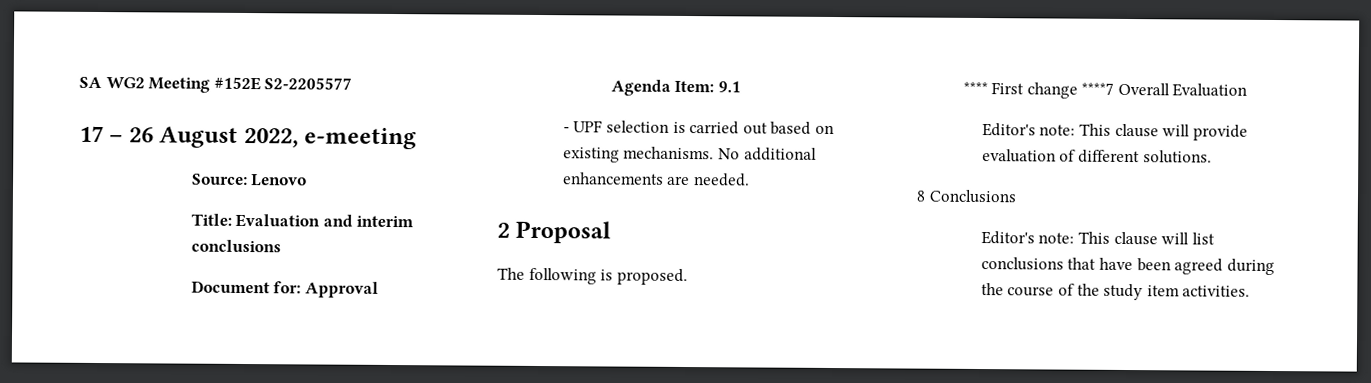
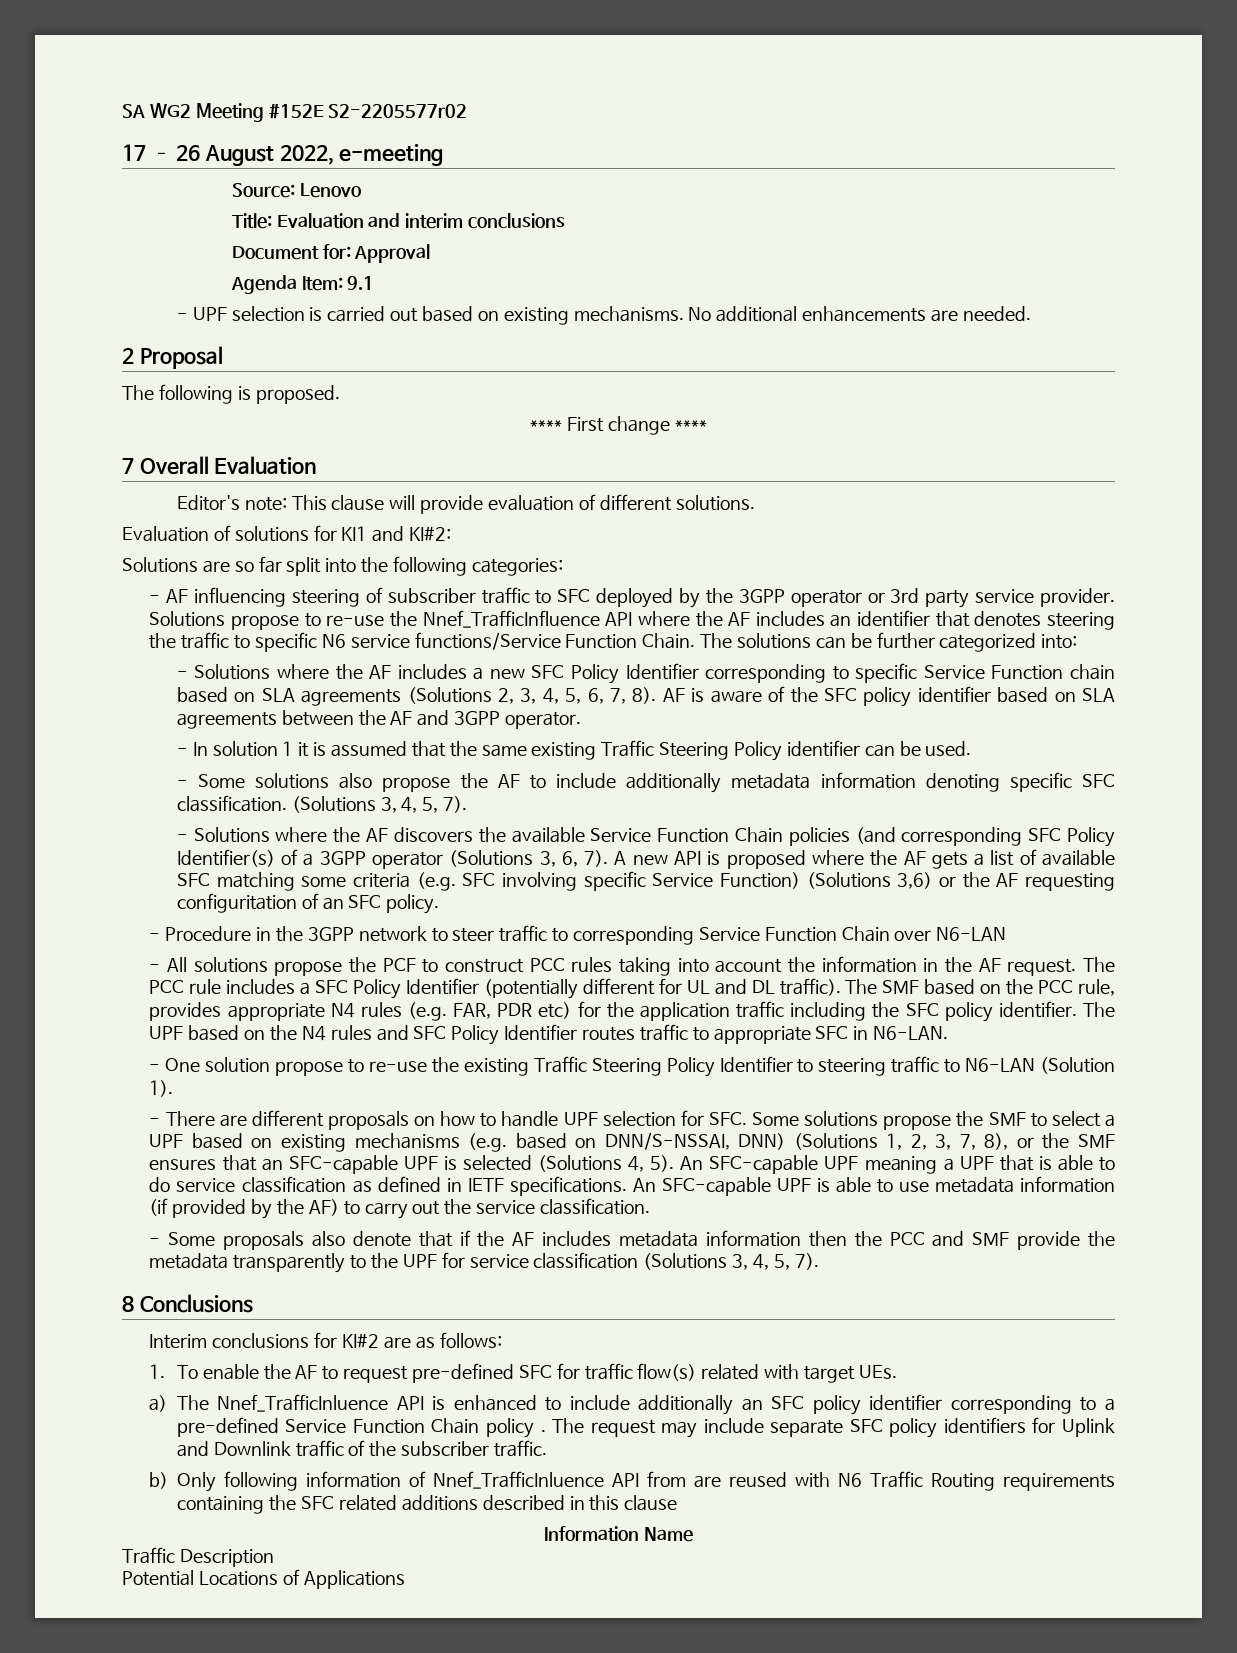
- SA WG2 Meeting #152E S2-2205577
+ SA WG2 Meeting #152E S2-2205577r02
- **** First change ****7 Overall Evaluation
+ **** First change ****
+ 7 Overall Evaluation
+ Evaluation of solutions for KI1 and KI#2:
+ Solutions are so far split into the following categories:
+ - AF influencing steering of subscriber traffic to SFC deployed by the 3GPP operator or 3rd party service provider. Solutions propose to re-use the Nnef_TrafficInfluence API where the AF includes an identifier that denotes steering the traffic to specific N6 service functions/Service Function Chain. The solutions can be further categorized into:
+ - Solutions where the AF includes a new SFC Policy Identifier corresponding to specific Service Function chain based on SLA agreements (Solutions 2, 3, 4, 5, 6, 7, 8). AF is aware of the SFC policy identifier based on SLA agreements between the AF and 3GPP operator.
+ - In solution 1 it is assumed that the same existing Traffic Steering Policy identifier can be used.
+ - Some solutions also propose the AF to include additionally metadata information denoting specific SFC classification. (Solutions 3, 4, 5, 7).
+ - Solutions where the AF discovers the available Service Function Chain policies (and corresponding SFC Policy Identifier(s) of a 3GPP operator (Solutions 3, 6, 7). A new API is proposed where the AF gets a list of available SFC matching some criteria (e.g. SFC involving specific Service Function) (Solutions 3,6) or the AF requesting configuritation of an SFC policy.
+ - Procedure in the 3GPP network to steer traffic to corresponding Service Function Chain over N6-LAN
+ - All solutions propose the PCF to construct PCC rules taking into account the information in the AF request. The PCC rule includes a SFC Policy Identifier (potentially different for UL and DL traffic). The SMF based on the PCC rule, provides appropriate N4 rules (e.g. FAR, PDR etc) for the application traffic including the SFC policy identifier. The UPF based on the N4 rules and SFC Policy Identifier routes traffic to appropriate SFC in N6-LAN.
+ - One solution propose to re-use the existing Traffic Steering Policy Identifier to steering traffic to N6-LAN (Solution 1).
+ - There are different proposals on how to handle UPF selection for SFC. Some solutions propose the SMF to select a UPF based on existing mechanisms (e.g. based on DNN/S-NSSAI, DNN) (Solutions 1, 2, 3, 7, 8), or the SMF ensures that an SFC-capable UPF is selected (Solutions 4, 5). An SFC-capable UPF meaning a UPF that is able to do service classification as defined in IETF specifications. An SFC-capable UPF is able to use metadata information (if provided by the AF) to carry out the service classification.
+ - Some proposals also denote that if the AF includes metadata information then the PCC and SMF provide the metadata transparently to the UPF for service classification (Solutions 3, 4, 5, 7).
  8 Conclusions
- Editor's note: This clause will list conclusions that have been agreed during the course of the study item activities.
+ Interim conclusions for KI#2 are as follows:
+ 1. To enable the AF to request pre-defined SFC for traffic flow(s) related with target UEs.
+ a) The Nnef_TrafficInluence API is enhanced to include additionally an SFC policy identifier corresponding to a pre-defined Service Function Chain policy . The request may include separate SFC policy identifiers for Uplink and Downlink traffic of the subscriber traffic.
+ b) Only following information of Nnef_TrafficInluence API from are reused with N6 Traffic Routing requirements containing the SFC related additions described in this clause
+ Information Name
+ Traffic Description
+ Potential Locations of Applications

